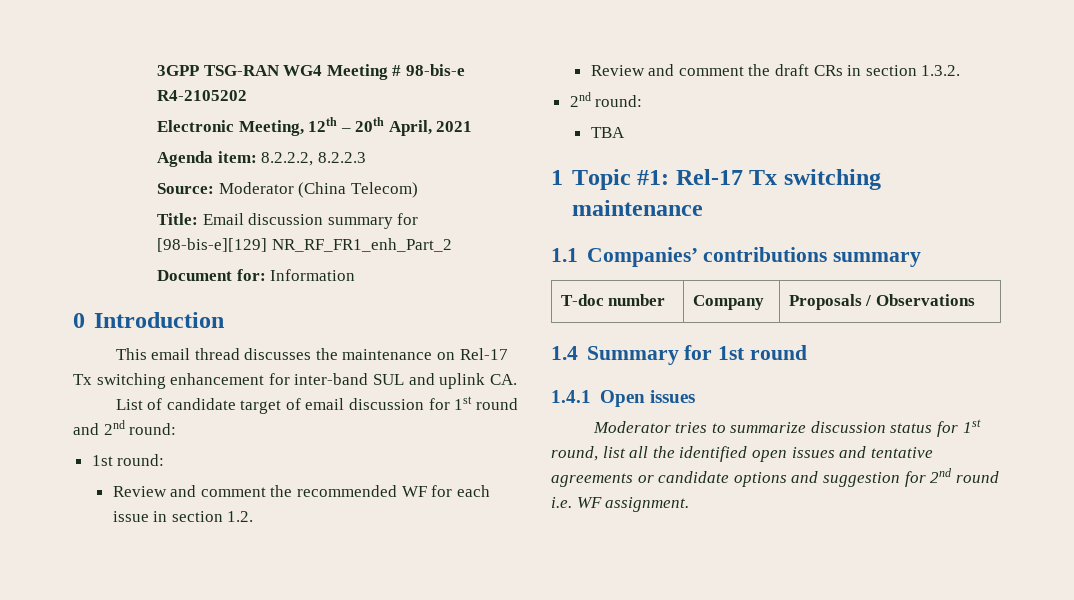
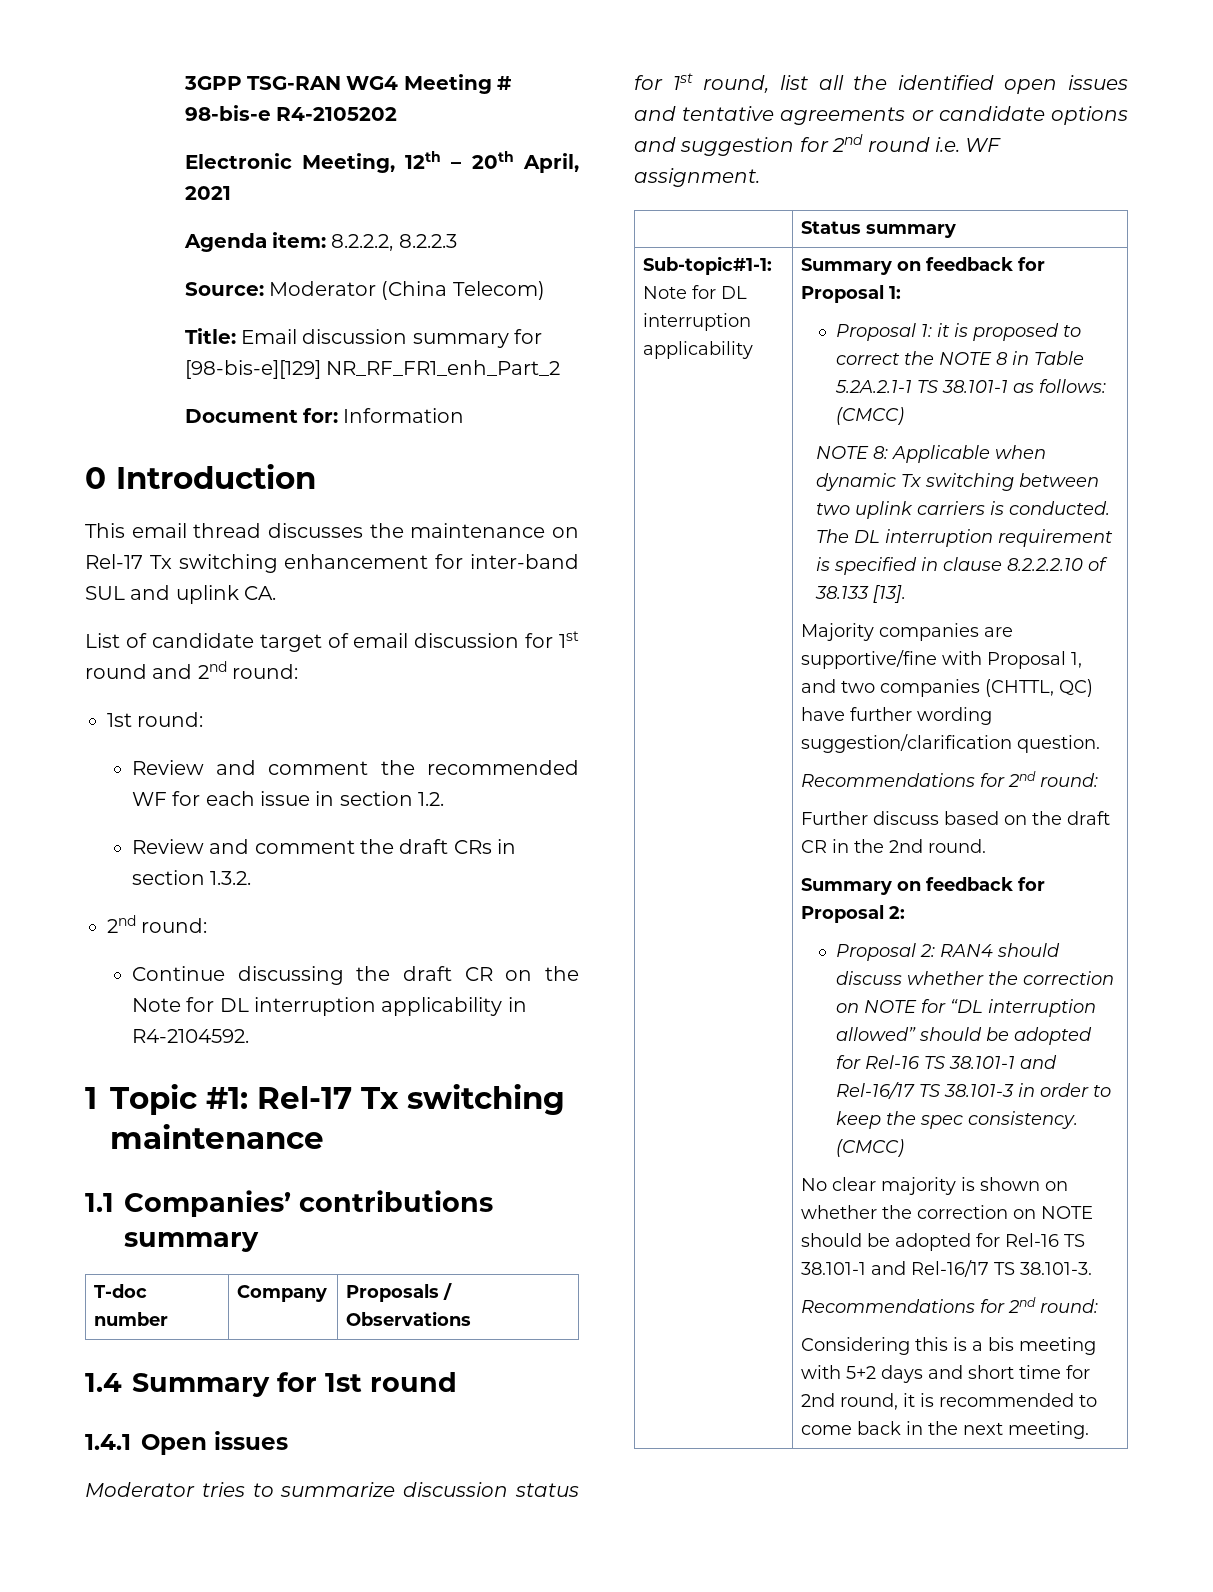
- TBA
+ Continue discussing the draft CR on the Note for DL interruption applicability in R4-2104592.
+ | Status summary
+ Sub-topic#1-1: Note for DL interruption applicability | Summary on feedback for Proposal 1:
+ Proposal 1: it is proposed to correct the NOTE 8 in Table 5.2A.2.1-1 TS 38.101-1 as follows: (CMCC)
+ NOTE 8: Applicable when dynamic Tx switching between two uplink carriers is conducted. The DL interruption requirement is specified in clause 8.2.2.2.10 of 38.133 [13].
+ Majority companies are supportive/fine with Proposal 1, and two companies (CHTTL, QC) have further wording suggestion/clarification question.
+ Recommendations for 2nd round:
+ Further discuss based on the draft CR in the 2nd round.
+ Summary on feedback for Proposal 2:
+ Proposal 2: RAN4 should discuss whether the correction on NOTE for “DL interruption allowed” should be adopted for Rel-16 TS 38.101-1 and Rel-16/17 TS 38.101-3 in order to keep the spec consistency. (CMCC)
+ No clear majority is shown on whether the correction on NOTE should be adopted for Rel-16 TS 38.101-1 and Rel-16/17 TS 38.101-3.
+ Recommendations for 2nd round:
+ Considering this is a bis meeting with 5+2 days and short time for 2nd round, it is recommended to come back in the next meeting.

